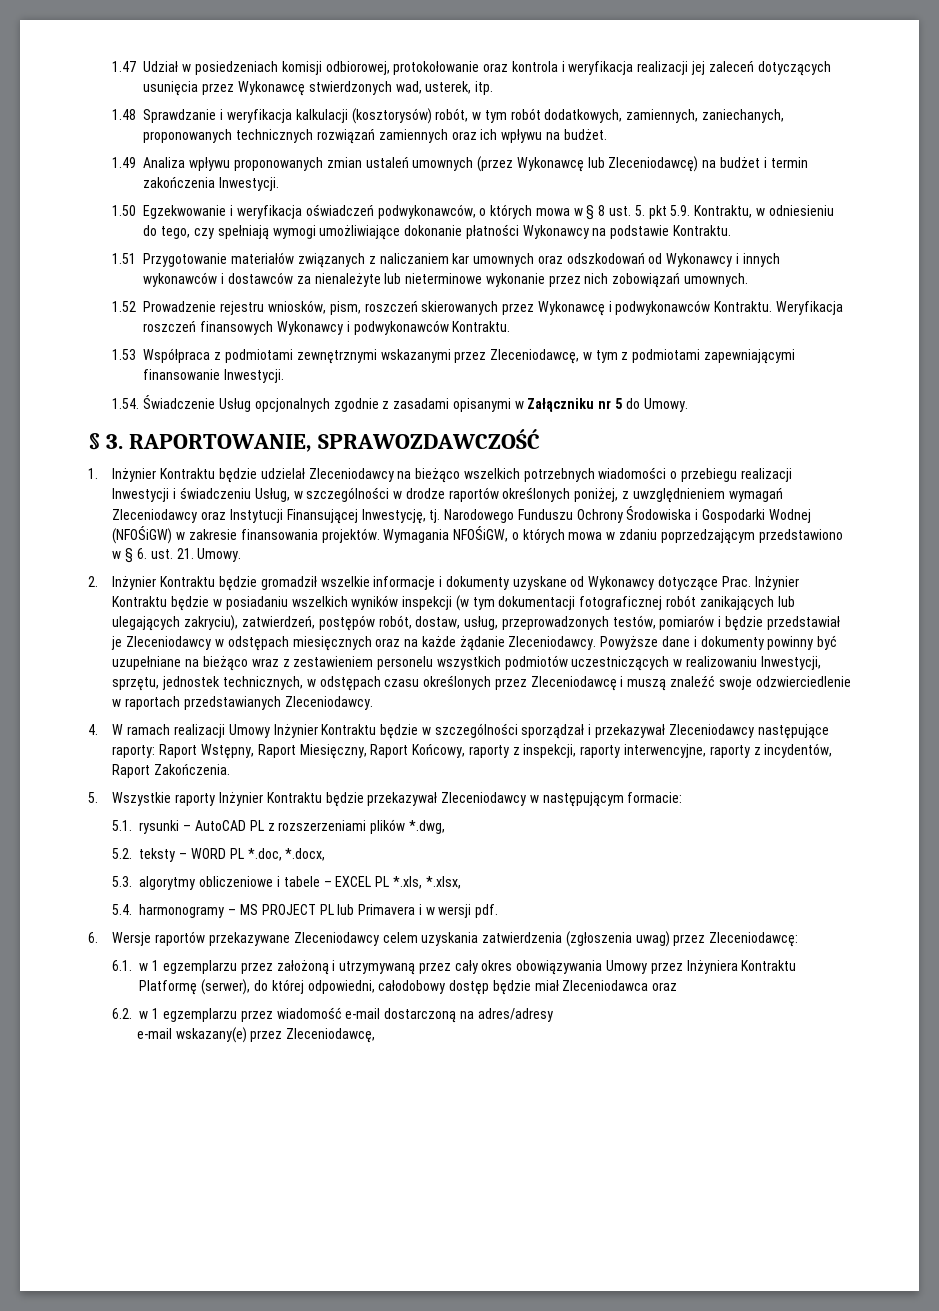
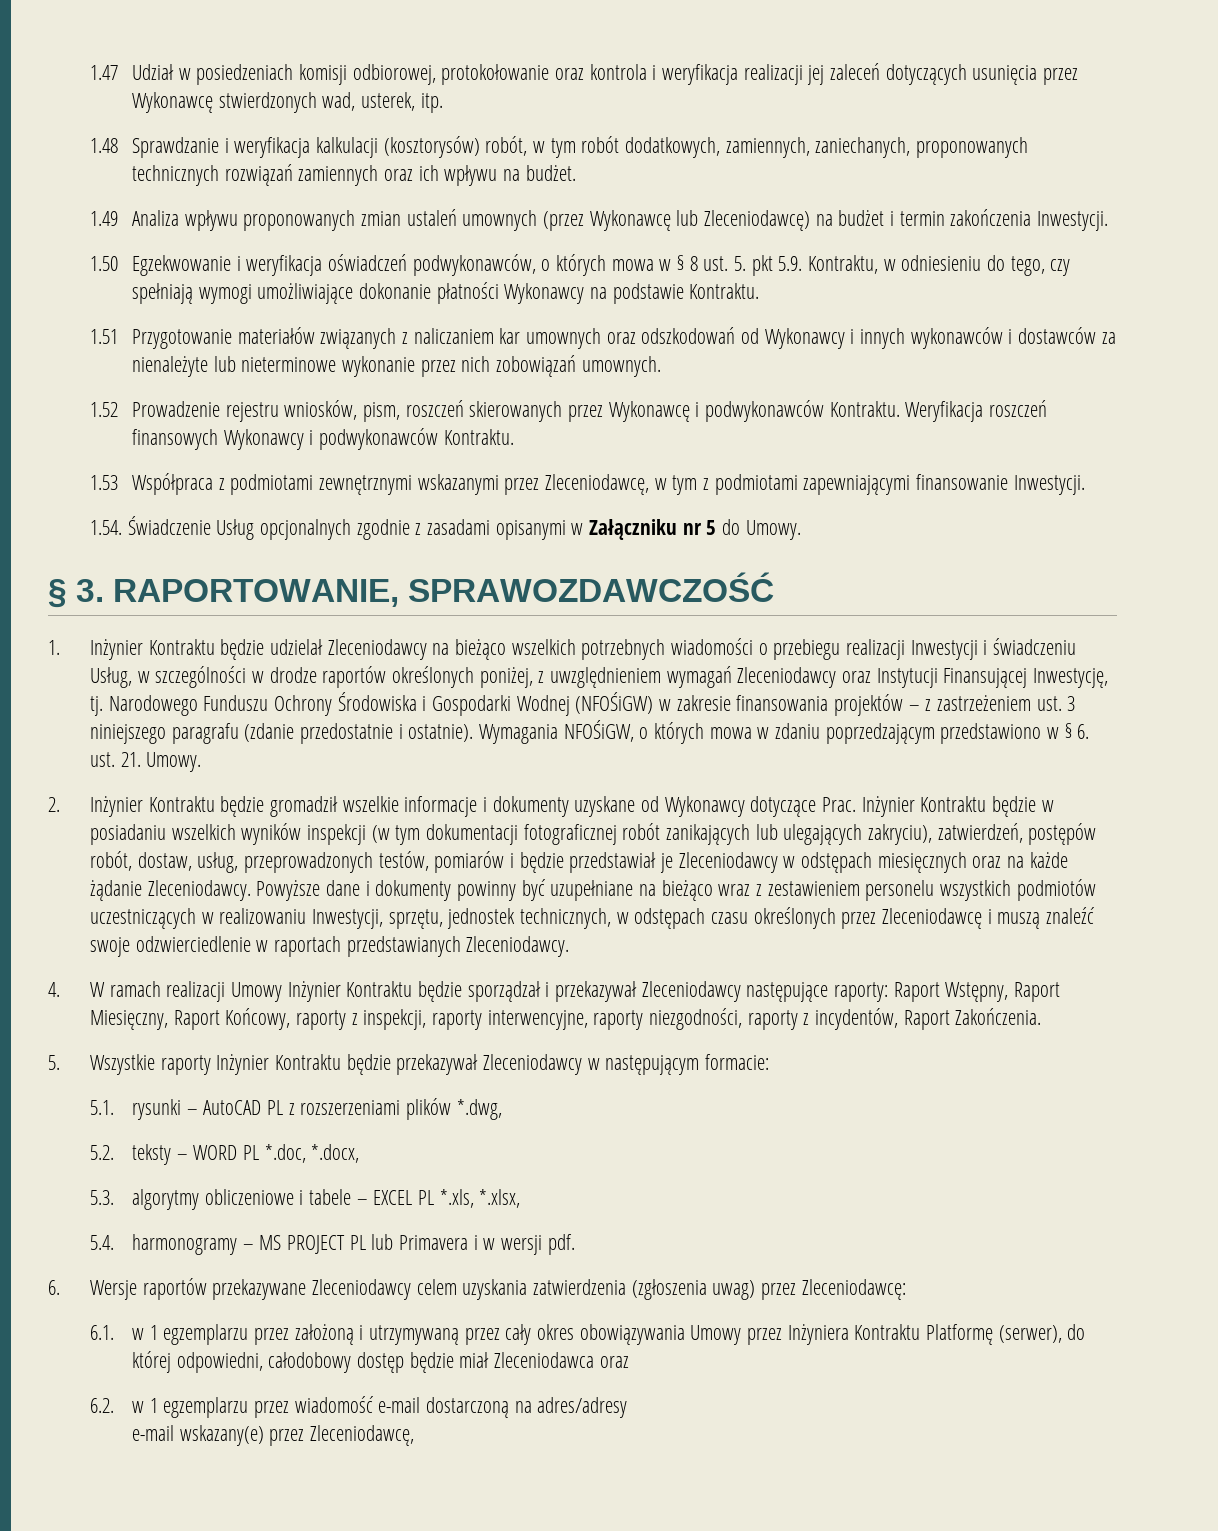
- Narodowego Funduszu Ochrony Środowiska i Gospodarki Wodnej (NFOŚiGW) w zakresie finansowania projektów.
+ Narodowego Funduszu Ochrony Środowiska i Gospodarki Wodnej (NFOŚiGW) w zakresie finansowania projektów – z zastrzeżeniem ust. 3 niniejszego paragrafu (zdanie przedostatnie i ostatnie).
- 4. W ramach realizacji Umowy Inżynier Kontraktu będzie w szczególności sporządzał i przekazywał Zleceniodawcy następujące raporty: Raport Wstępny, Raport Miesięczny, Raport Końcowy, raporty z inspekcji, raporty interwencyjne, raporty z incydentów, Raport Zakończenia.
+ 4. W ramach realizacji Umowy Inżynier Kontraktu będzie sporządzał i przekazywał Zleceniodawcy następujące raporty: Raport Wstępny, Raport Miesięczny, Raport Końcowy, raporty z inspekcji, raporty interwencyjne, raporty niezgodności, raporty z incydentów, Raport Zakończenia.

